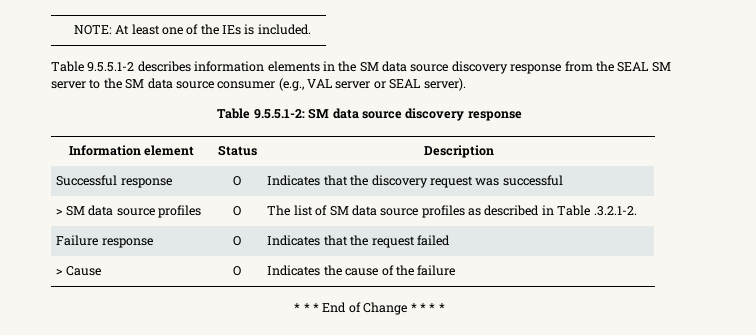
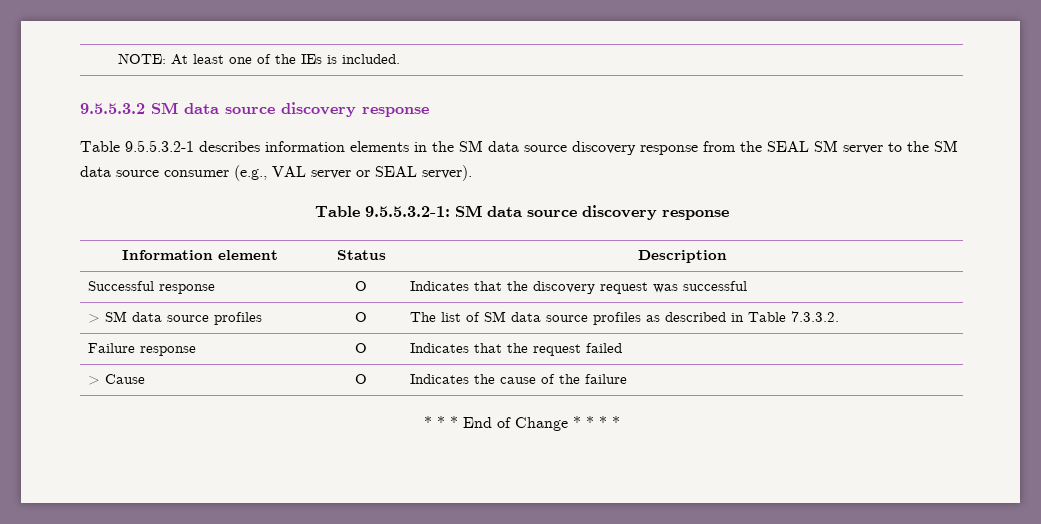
- Table 9.5.5.1-2 describes information elements in the SM data source discovery response from the SEAL SM server to the SM data source consumer (e.g., VAL server or SEAL server).
+ 9.5.5.3.2 SM data source discovery response
+ Table 9.5.5.3.2-1 describes information elements in the SM data source discovery response from the SEAL SM server to the SM data source consumer (e.g., VAL server or SEAL server).
- Table 9.5.5.1-2: SM data source discovery response
+ Table 9.5.5.3.2-1: SM data source discovery response
- > SM data source profiles | O | The list of SM data source profiles as described in Table .3.2.1-2.
+ > SM data source profiles | O | The list of SM data source profiles as described in Table 7.3.3.2.

